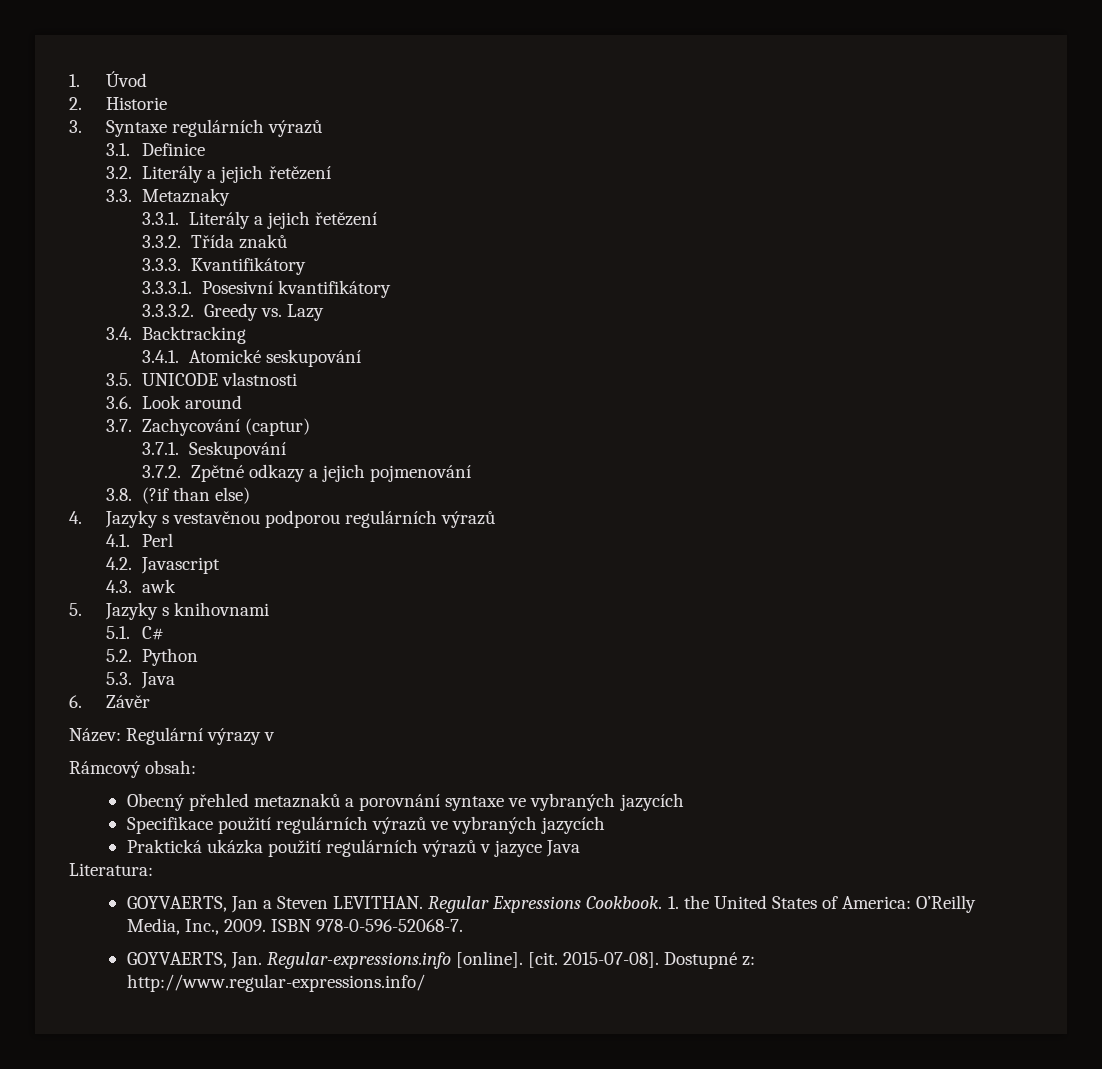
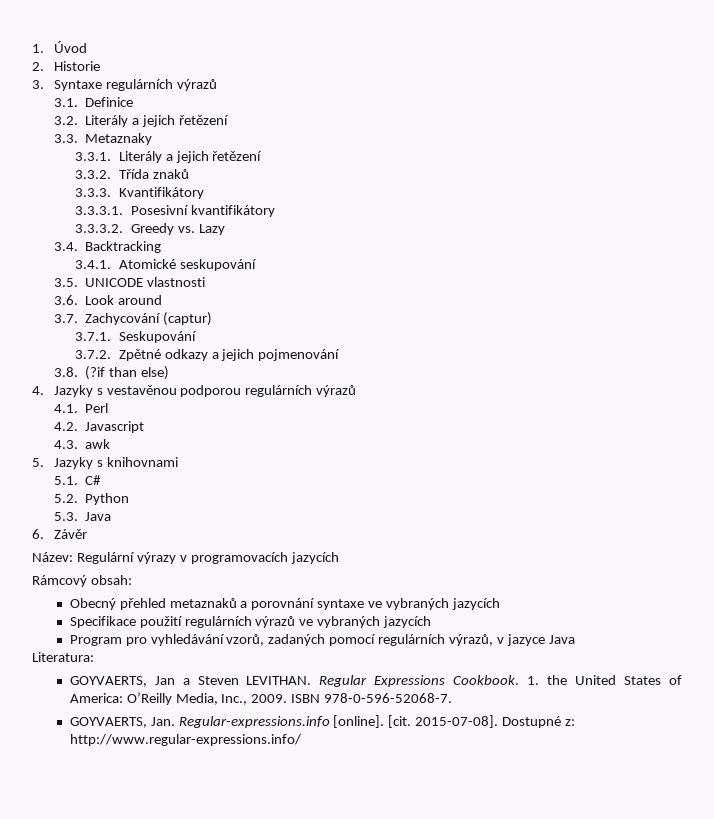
- Název: Regulární výrazy v
+ Název: Regulární výrazy v programovacích jazycích
- Praktická ukázka použití regulárních výrazů v jazyce Java
+ Program pro vyhledávání vzorů, zadaných pomocí regulárních výrazů, v jazyce Java

